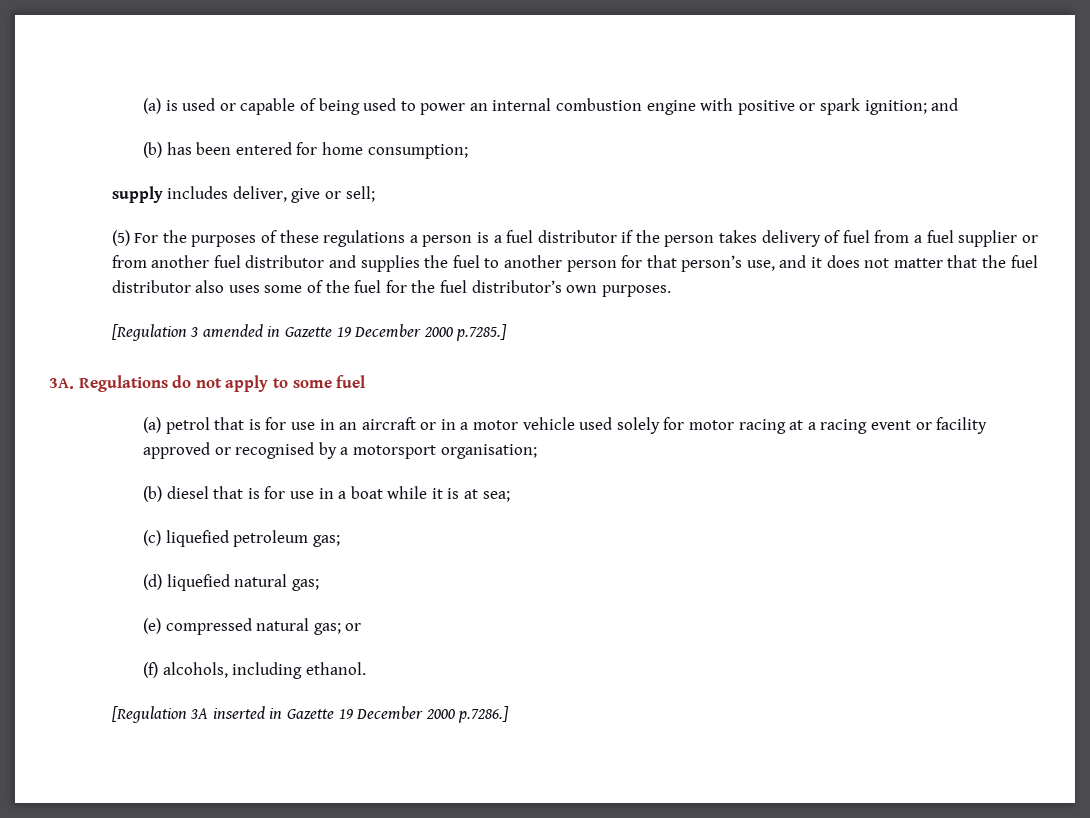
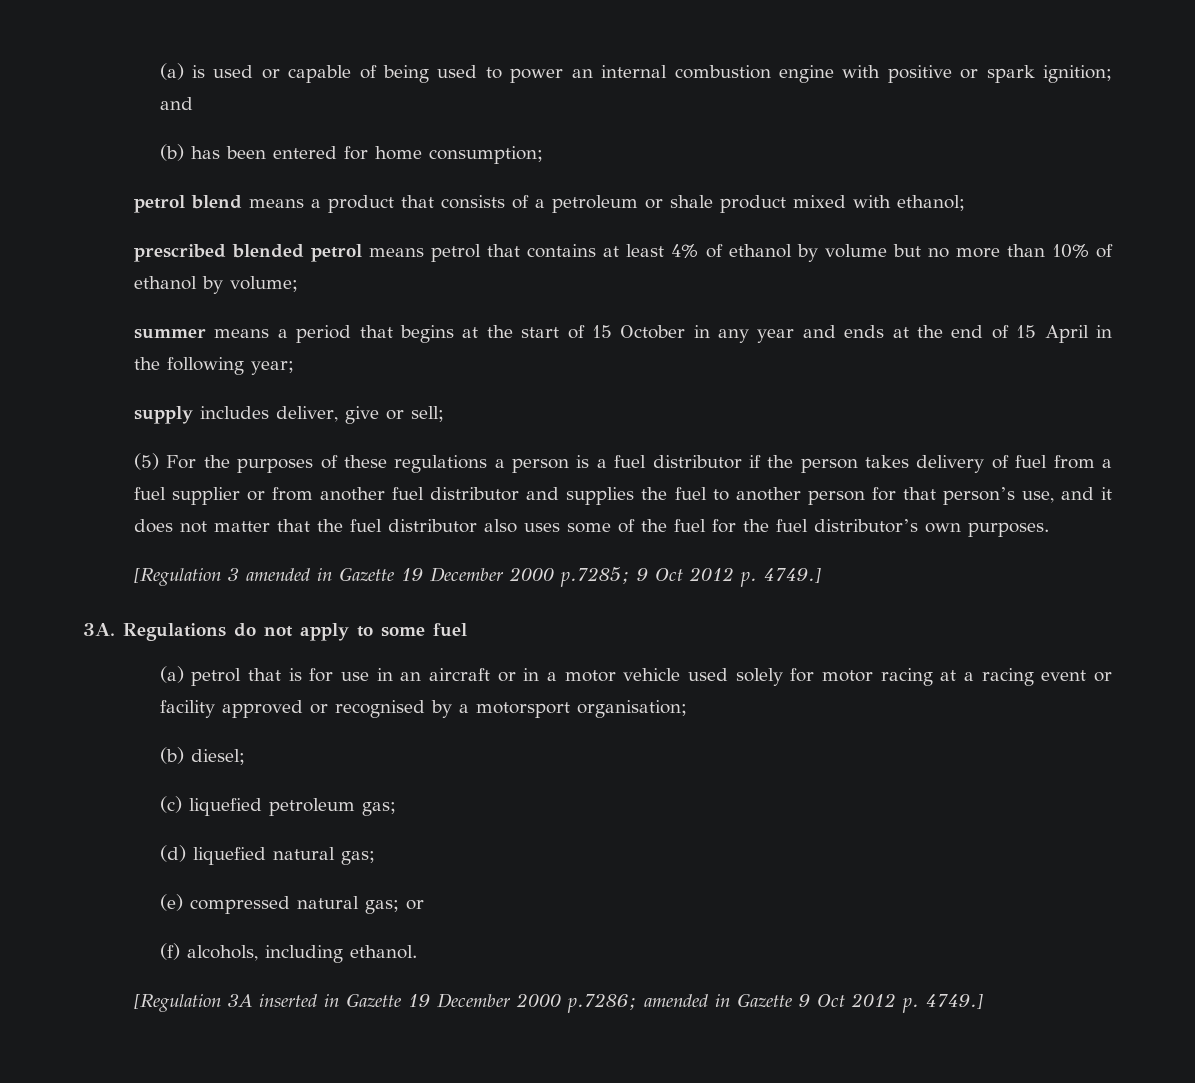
+ petrol blend means a product that consists of a petroleum or shale product mixed with ethanol;
+ prescribed blended petrol means petrol that contains at least 4% of ethanol by volume but no more than 10% of ethanol by volume;
+ summer means a period that begins at the start of 15 October in any year and ends at the end of 15 April in the following year;
- [Regulation 3 amended in Gazette 19 December 2000 p.7285.]
+ [Regulation 3 amended in Gazette 19 December 2000 p.7285; 9 Oct 2012 p. 4749.]
- (b) diesel that is for use in a boat while it is at sea;
+ (b) diesel;
- [Regulation 3A inserted in Gazette 19 December 2000 p.7286.]
+ [Regulation 3A inserted in Gazette 19 December 2000 p.7286; amended in Gazette 9 Oct 2012 p. 4749.]

